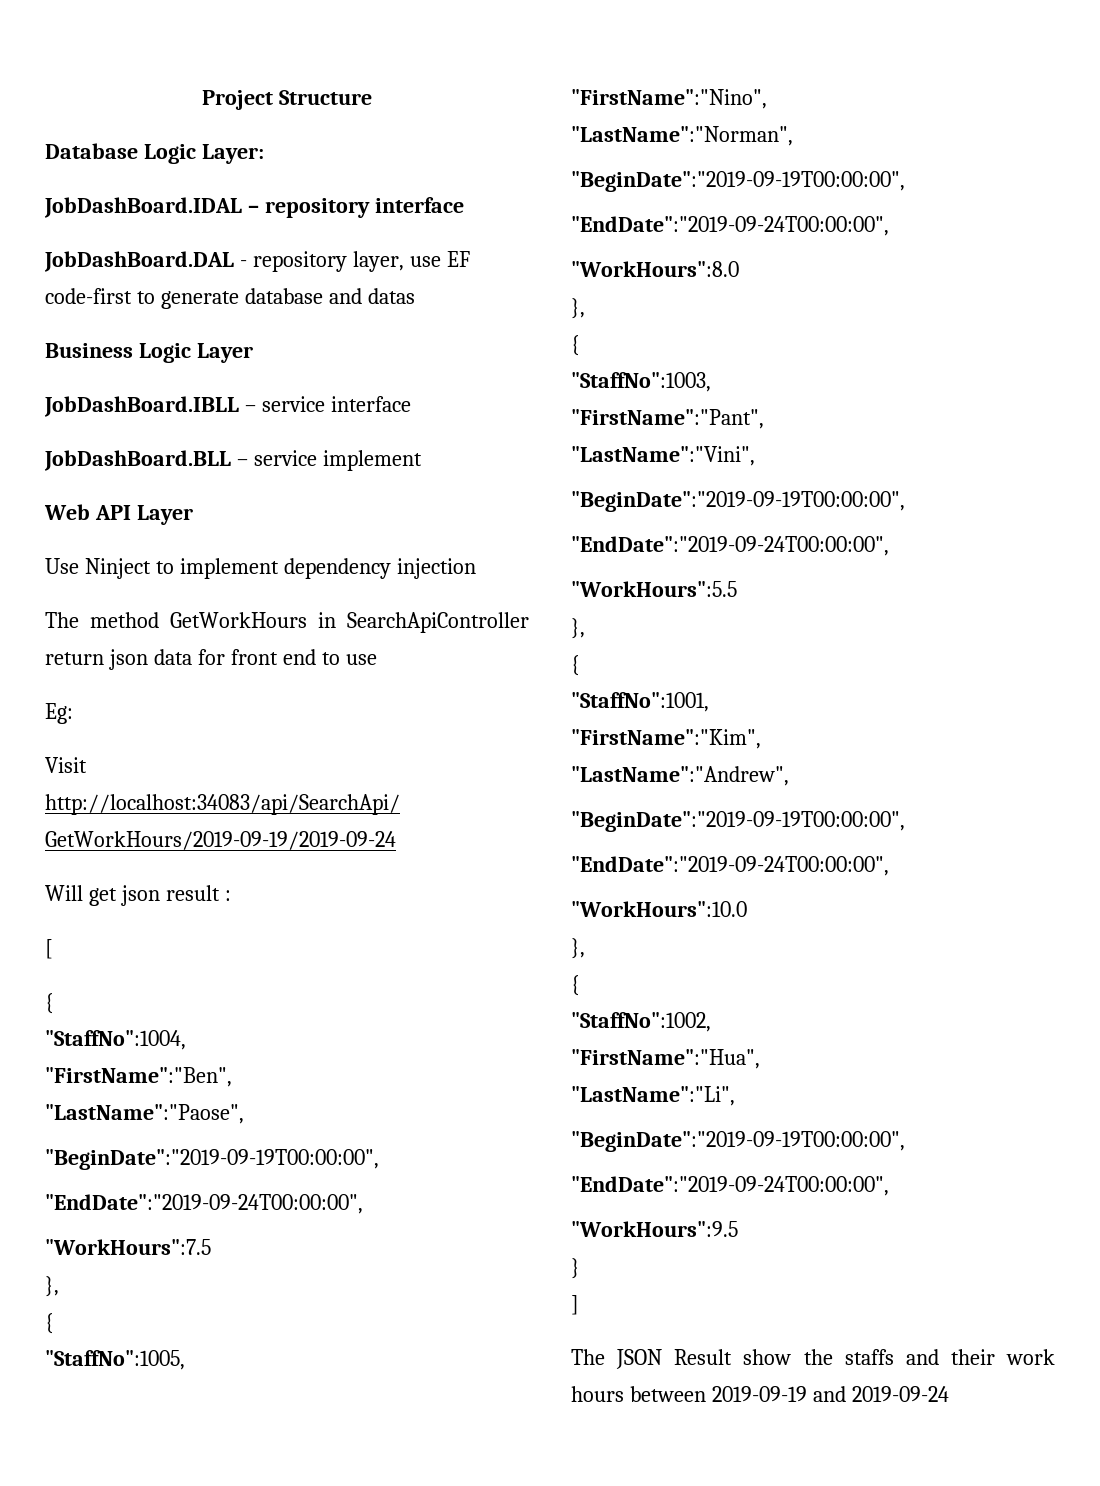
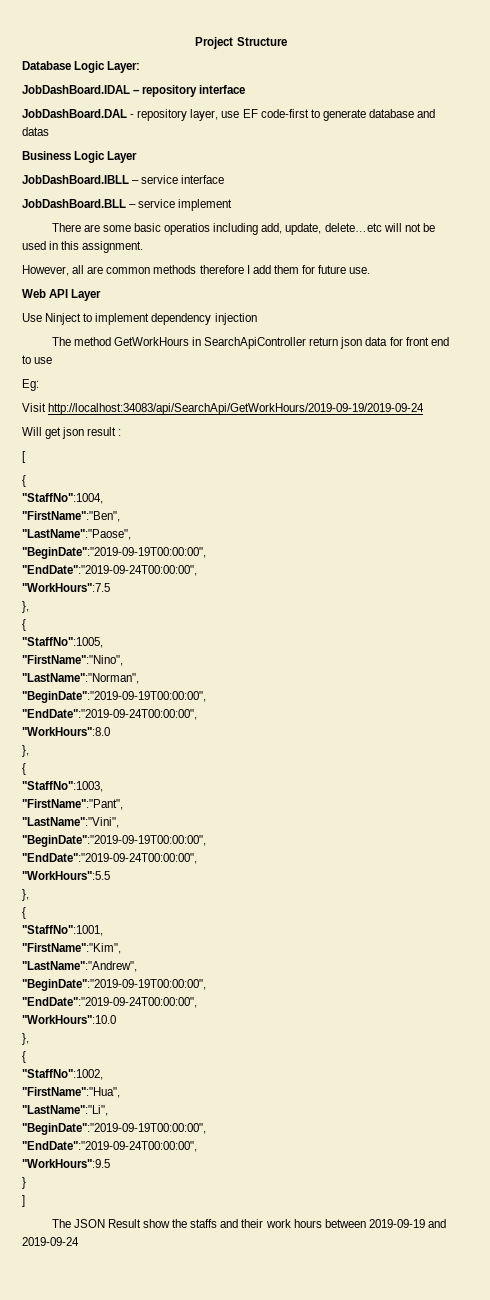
+ There are some basic operatios including add, update, delete…etc will not be used in this assignment.
+ However, all are common methods therefore I add them for future use.

